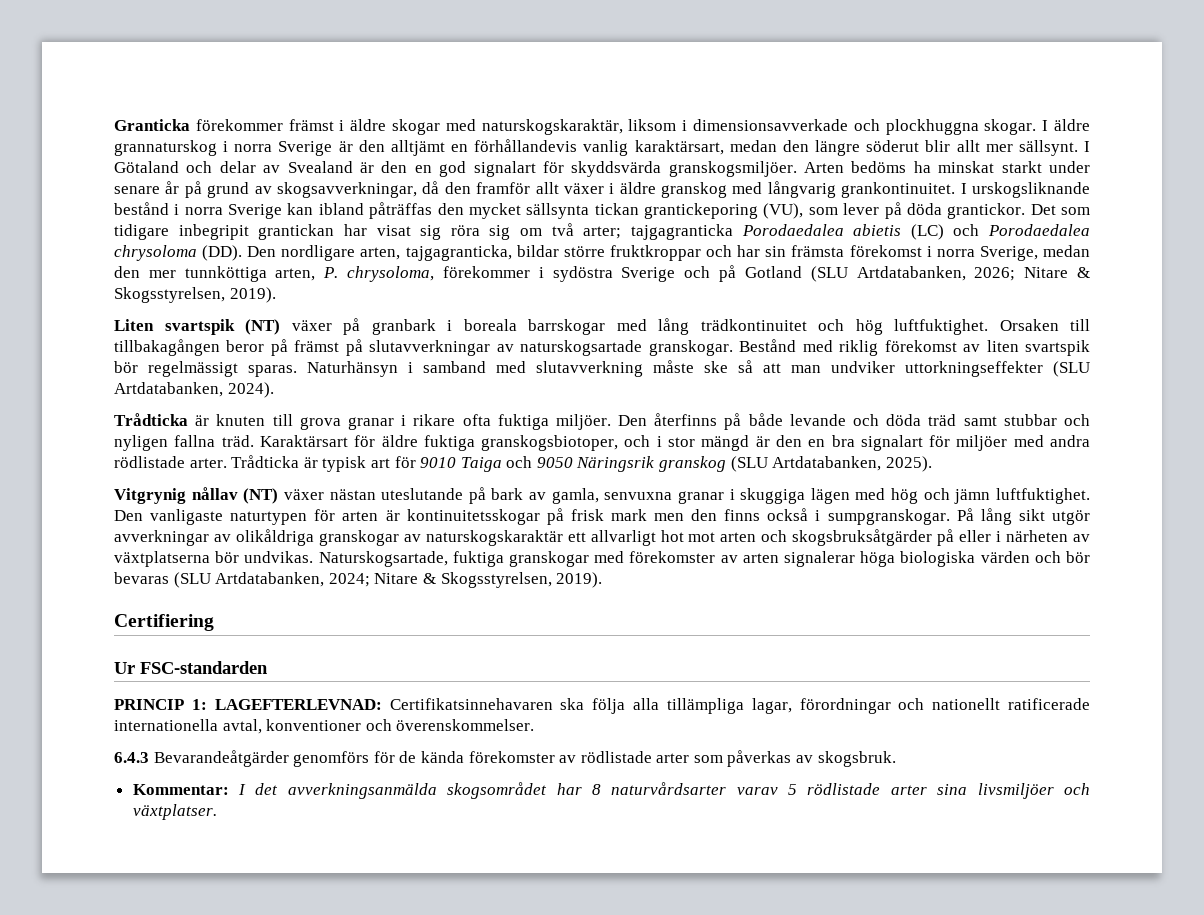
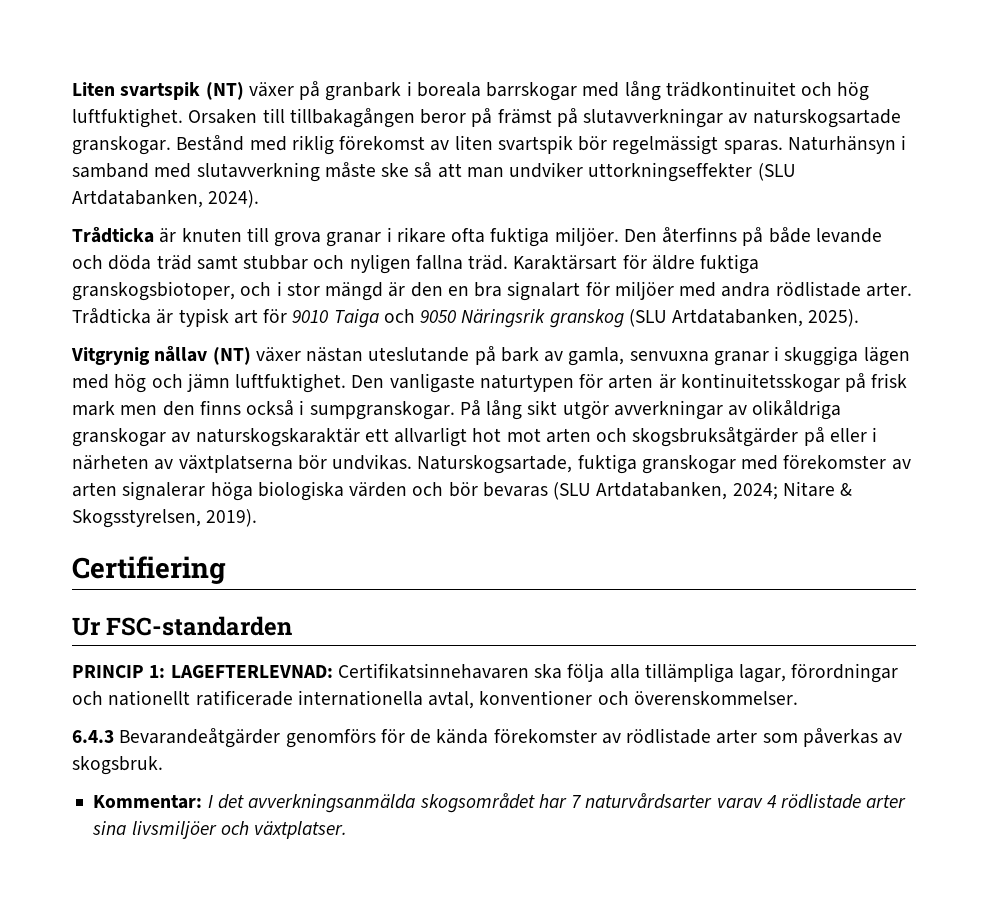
- Granticka förekommer främst i äldre skogar med naturskogskaraktär, liksom i dimensionsavverkade och plockhuggna skogar. I äldre grannaturskog i norra Sverige är den alltjämt en förhållandevis vanlig karaktärsart, medan den längre söderut blir allt mer sällsynt. I Götaland och delar av Svealand är den en god signalart för skyddsvärda granskogsmiljöer. Arten bedöms ha minskat starkt under senare år på grund av skogsavverkningar, då den framför allt växer i äldre granskog med långvarig grankontinuitet. I urskogsliknande bestånd i norra Sverige kan ibland påträffas den mycket sällsynta tickan grantickeporing (VU), som lever på döda grantickor. Det som tidigare inbegripit grantickan har visat sig röra sig om två arter; tajgagranticka Porodaedalea abietis (LC) och Porodaedalea chrysoloma (DD). Den nordligare arten, tajgagranticka, bildar större fruktkroppar och har sin främsta förekomst i norra Sverige, medan den mer tunnköttiga arten, P. chrysoloma, förekommer i sydöstra Sverige och på Gotland (SLU Artdatabanken, 2026; Nitare & Skogsstyrelsen, 2019).
- Kommentar: I det avverkningsanmälda skogsområdet har 8 naturvårdsarter varav 5 rödlistade arter sina livsmiljöer och växtplatser.
+ Kommentar: I det avverkningsanmälda skogsområdet har 7 naturvårdsarter varav 4 rödlistade arter sina livsmiljöer och växtplatser.

